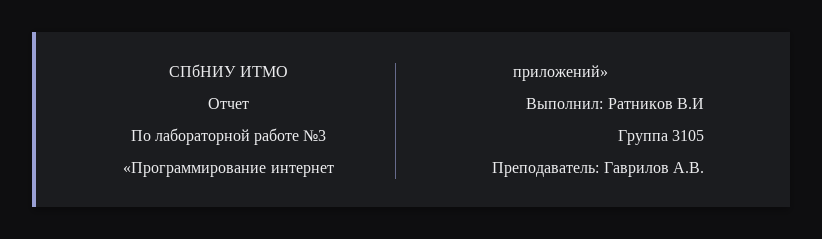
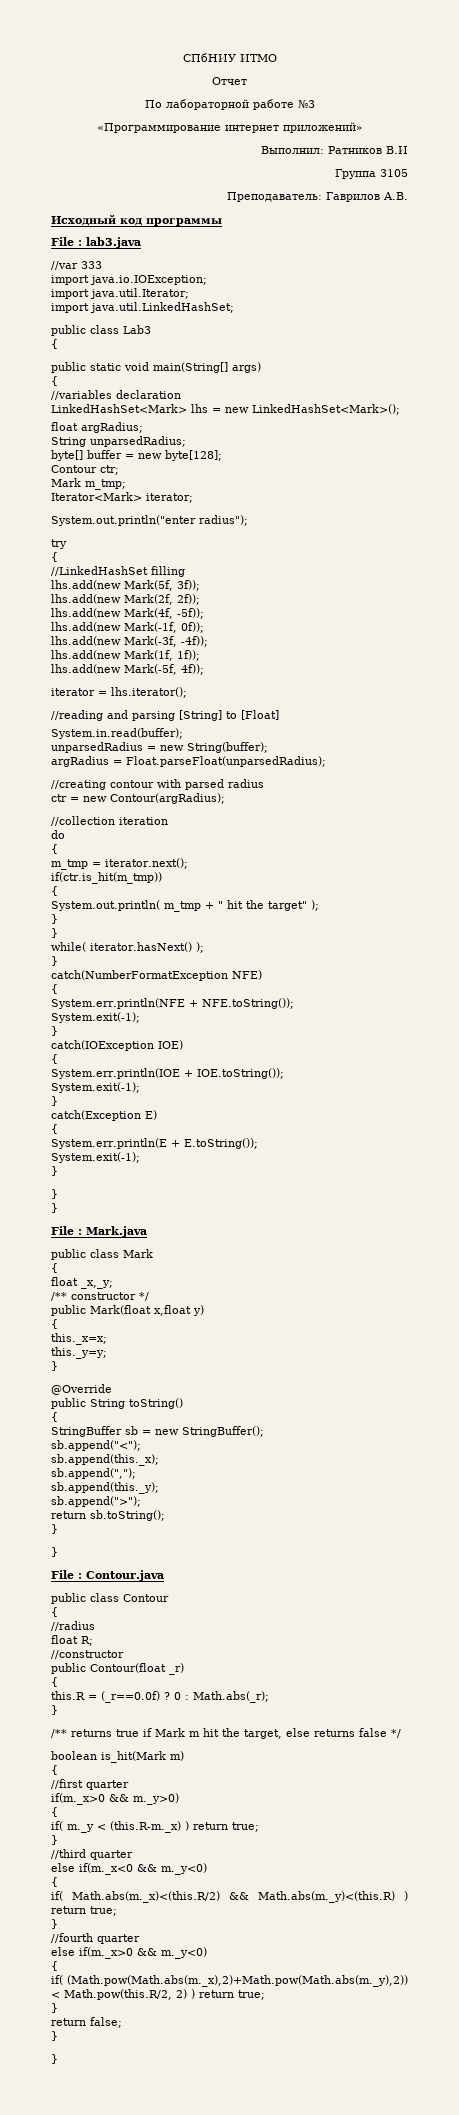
+ Исходный код программы
+ File : lab3.java
+ //var 333
+ import java.io.IOException;
+ import java.util.Iterator;
+ import java.util.LinkedHashSet;
+ public class Lab3
+ {
+ public static void main(String[] args)
+ {
+ //variables declaration
+ LinkedHashSet<Mark> lhs = new LinkedHashSet<Mark>();
+ float argRadius;
+ String unparsedRadius;
+ byte[] buffer = new byte[128];
+ Contour ctr;
+ Mark m_tmp;
+ Iterator<Mark> iterator;
+ System.out.println("enter radius");
+ try
+ {
+ //LinkedHashSet filling
+ lhs.add(new Mark(5f, 3f));
+ lhs.add(new Mark(2f, 2f));
+ lhs.add(new Mark(4f, -5f));
+ lhs.add(new Mark(-1f, 0f));
+ lhs.add(new Mark(-3f, -4f));
+ lhs.add(new Mark(1f, 1f));
+ lhs.add(new Mark(-5f, 4f));
+ iterator = lhs.iterator();
+ //reading and parsing [String] to [Float]
+ System.in.read(buffer);
+ unparsedRadius = new String(buffer);
+ argRadius = Float.parseFloat(unparsedRadius);
+ //creating contour with parsed radius
+ ctr = new Contour(argRadius);
+ //collection iteration
+ do
+ {
+ m_tmp = iterator.next();
+ if(ctr.is_hit(m_tmp))
+ {
+ System.out.println( m_tmp + " hit the target" );
+ }
+ }
+ while( iterator.hasNext() );
+ }
+ catch(NumberFormatException NFE)
+ {
+ System.err.println(NFE + NFE.toString());
+ System.exit(-1);
+ }
+ catch(IOException IOE)
+ {
+ System.err.println(IOE + IOE.toString());
+ System.exit(-1);
+ }
+ catch(Exception E)
+ {
+ System.err.println(E + E.toString());
+ System.exit(-1);
+ }
+ }
+ }
+ File : Mark.java
+ public class Mark
+ {
+ float _x,_y;
+ /** constructor */
+ public Mark(float x,float y)
+ {
+ this._x=x;
+ this._y=y;
+ }
+ @Override
+ public String toString()
+ {
+ StringBuffer sb = new StringBuffer();
+ sb.append("<");
+ sb.append(this._x);
+ sb.append(",");
+ sb.append(this._y);
+ sb.append(">");
+ return sb.toString();
+ }
+ }
+ File : Contour.java
+ public class Contour
+ {
+ //radius
+ float R;
+ //constructor
+ public Contour(float _r)
+ {
+ this.R = (_r==0.0f) ? 0 : Math.abs(_r);
+ }
+ /** returns true if Mark m hit the target, else returns false */
+ boolean is_hit(Mark m)
+ {
+ //first quarter
+ if(m._x>0 && m._y>0)
+ {
+ if( m._y < (this.R-m._x) ) return true;
+ }
+ //third quarter
+ else if(m._x<0 && m._y<0)
+ {
+ if( Math.abs(m._x)<(this.R/2) && Math.abs(m._y)<(this.R) ) return true;
+ }
+ //fourth quarter
+ else if(m._x>0 && m._y<0)
+ {
+ if( (Math.pow(Math.abs(m._x),2)+Math.pow(Math.abs(m._y),2)) < Math.pow(this.R/2, 2) ) return true;
+ }
+ return false;
+ }
+ }

